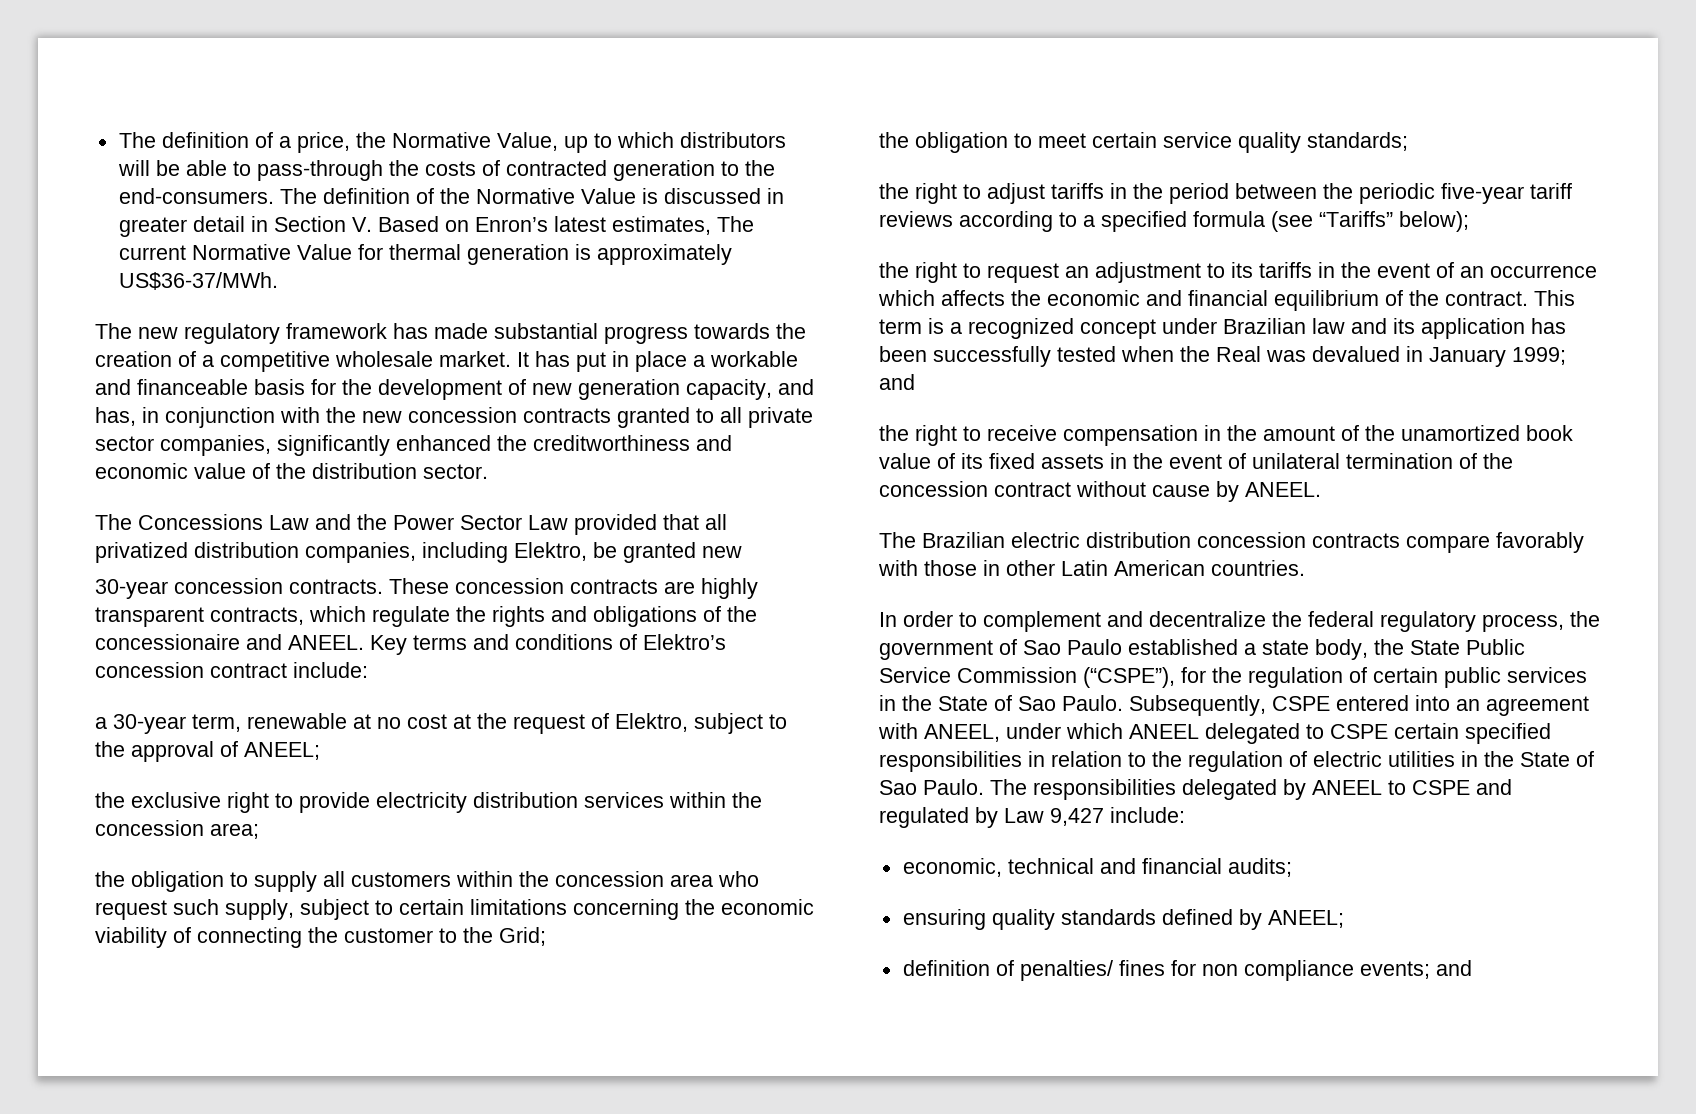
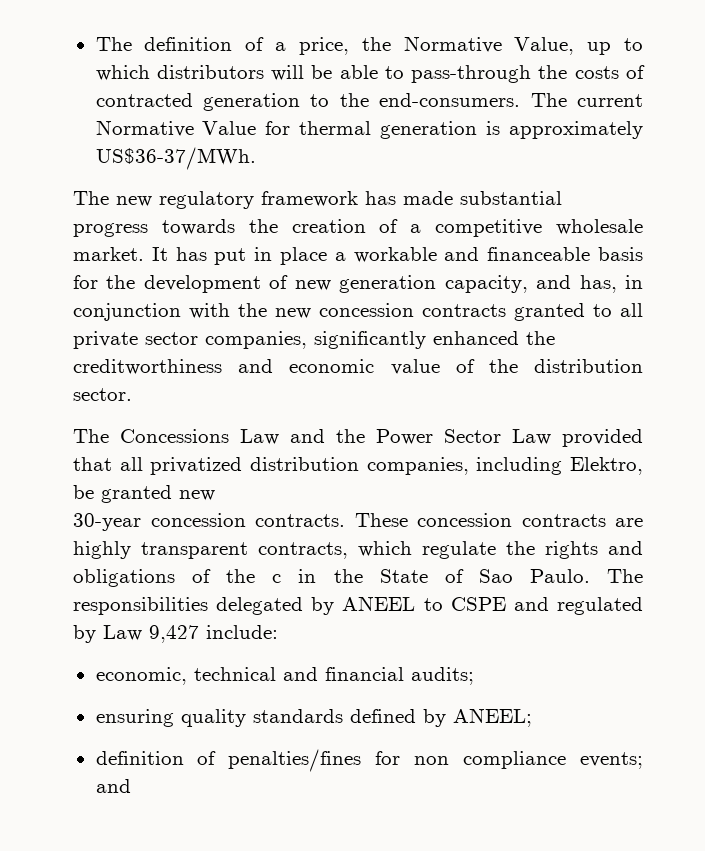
- The definition of the Normative Value is discussed in greater detail in Section V. Based on Enron’s latest estimates, The current Normative Value for thermal generation is approximately US$36-37/MWh.
+ The current Normative Value for thermal generation is approximately US$36-37/MWh.
- These concession contracts are highly transparent contracts, which regulate the rights and obligations of the concessionaire and ANEEL. Key terms and conditions of Elektro’s concession contract include:
- a 30-year term, renewable at no cost at the request of Elektro, subject to the approval of ANEEL;
- the exclusive right to provide electricity distribution services within the concession area;
- the obligation to supply all customers within the concession area who request such supply, subject to certain limitations concerning the economic viability of connecting the customer to the Grid;
- the obligation to meet certain service quality standards;
- the right to adjust tariffs in the period between the periodic five-year tariff reviews according to a specified formula (see “Tariffs” below);
- the right to request an adjustment to its tariffs in the event of an occurrence which affects the economic and financial equilibrium of the contract. This term is a recognized concept under Brazilian law and its application has been successfully tested when the Real was devalued in January 1999; and
- the right to receive compensation in the amount of the unamortized book value of its fixed assets in the event of unilateral termination of the concession contract without cause by ANEEL.
- The Brazilian electric distribution concession contracts compare favorably with those in other Latin American countries.
- In order to complement and decentralize the federal regulatory process, the government of Sao Paulo established a state body, the State Public Service Commission (“CSPE”), for the regulation of certain public services in the State of Sao Paulo. Subsequently, CSPE entered into an agreement with ANEEL, under which ANEEL delegated to CSPE certain specified responsibilities in relation to the regulation of electric utilities in the State of Sao Paulo.
+ These concession contracts are highly transparent contracts, which regulate the rights and obligations of the c in the State of Sao Paulo.
- definition of penalties/ fines for non compliance events; and
+ definition of penalties/fines for non compliance events; and

